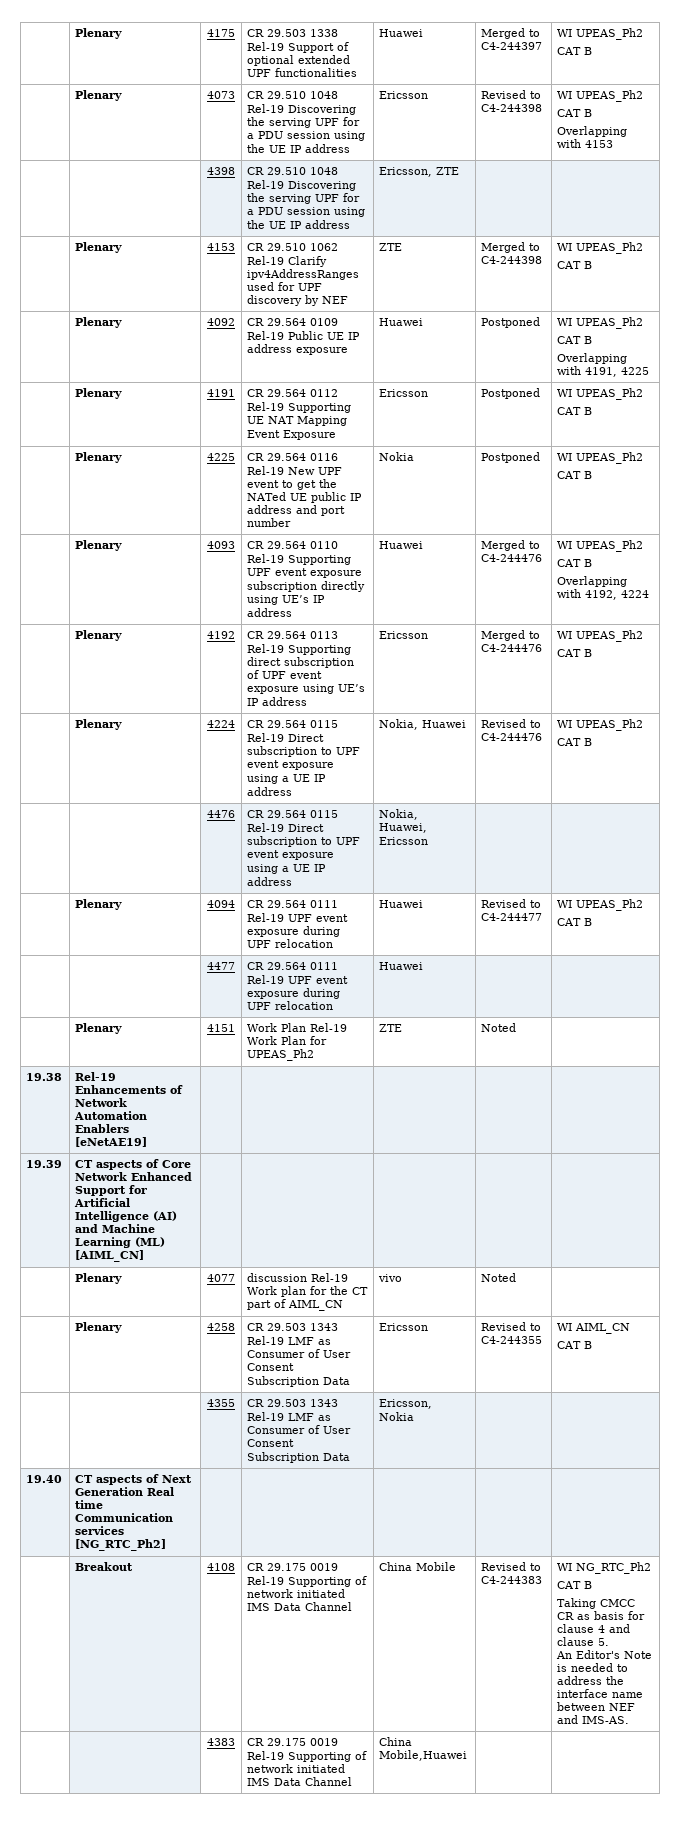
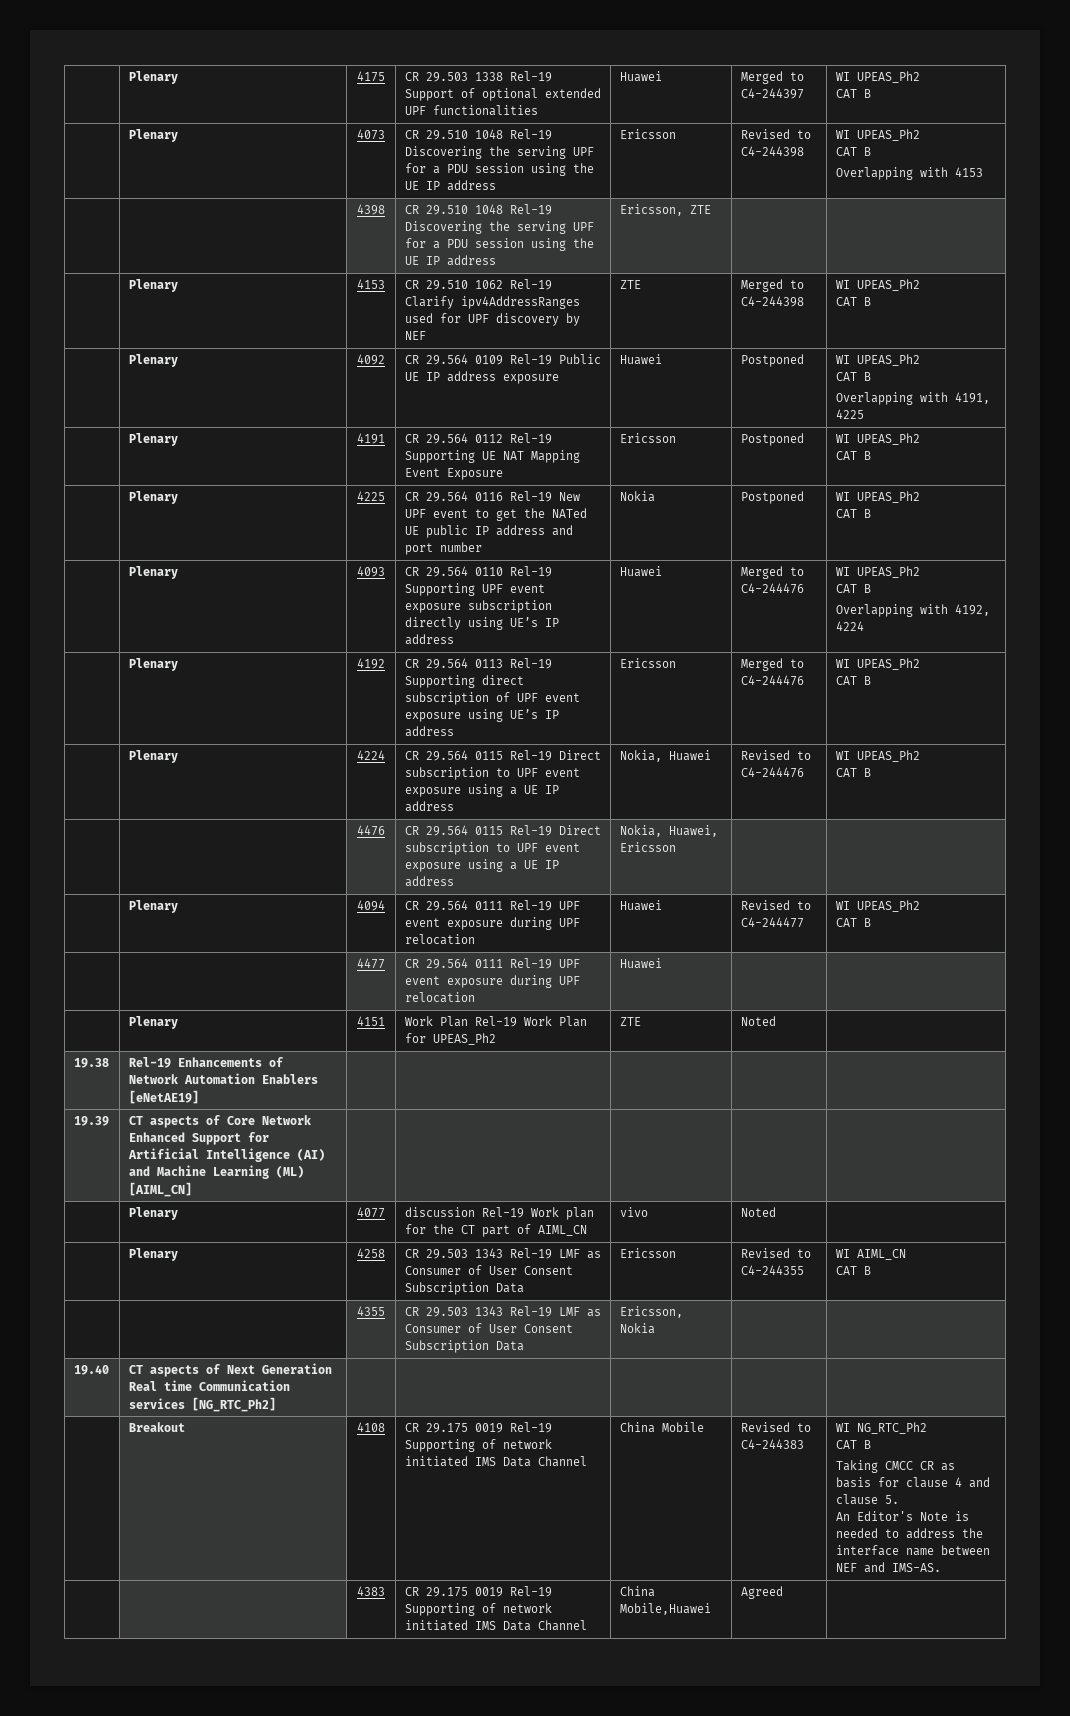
- | | 4383 | CR 29.175 0019 Rel-19 Supporting of network initiated IMS Data Channel | China Mobile,Huawei | |
+ | | 4383 | CR 29.175 0019 Rel-19 Supporting of network initiated IMS Data Channel | China Mobile,Huawei | Agreed |

